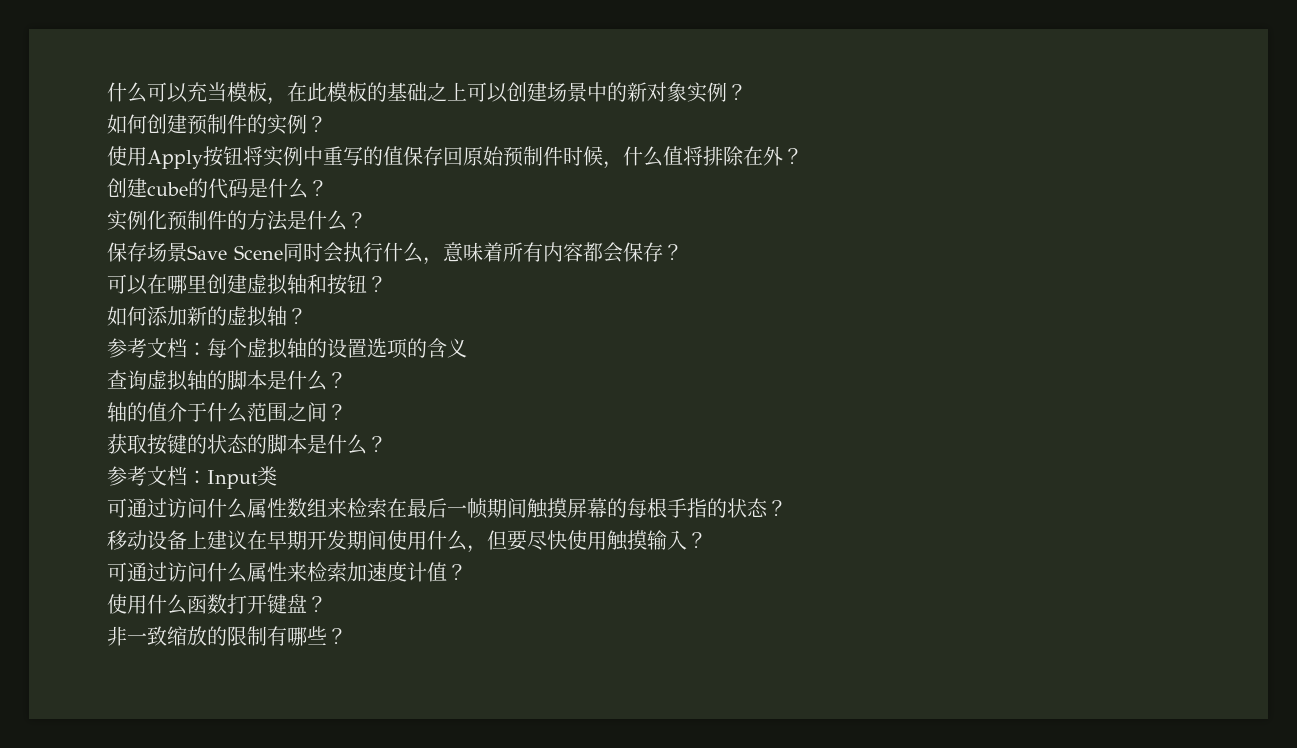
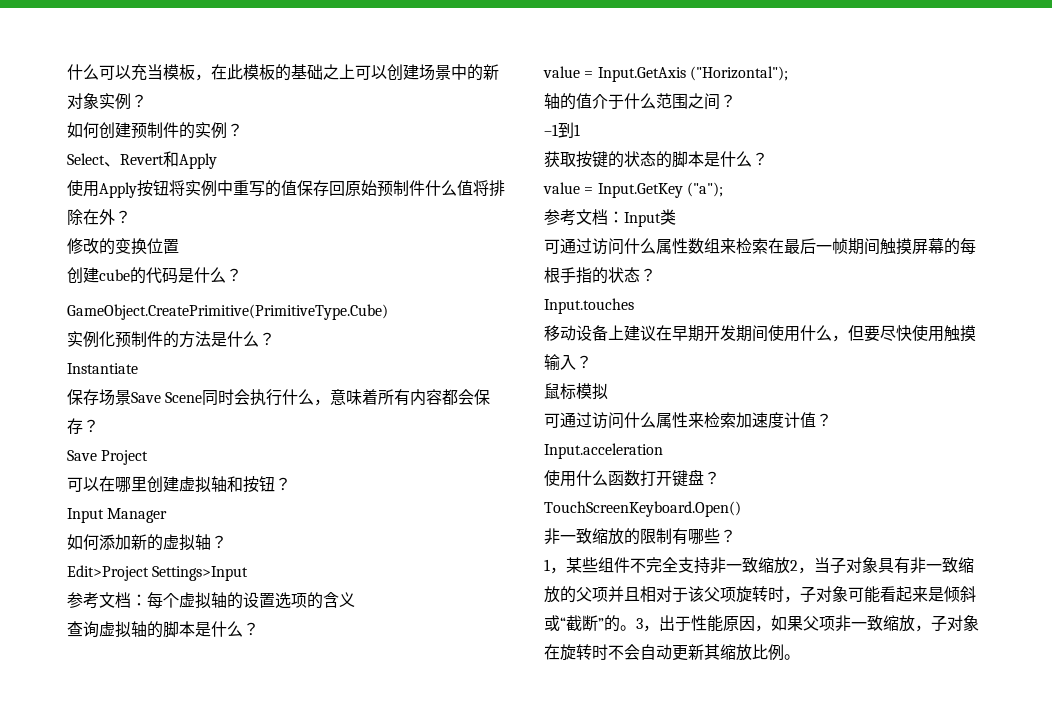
+ Select、Revert和Apply
- 使用Apply按钮将实例中重写的值保存回原始预制件时候，什么值将排除在外？
+ 使用Apply按钮将实例中重写的值保存回原始预制件什么值将排除在外？
+ 修改的变换位置
+ GameObject.CreatePrimitive(PrimitiveType.Cube)
+ Instantiate
+ Save Project
+ Input Manager
+ Edit>Project Settings>Input
+ value = Input.GetAxis ("Horizontal");
+ –1到1
+ value = Input.GetKey ("a");
+ Input.touches
+ 鼠标模拟
+ Input.acceleration
+ TouchScreenKeyboard.Open()
+ 1，某些组件不完全支持非一致缩放2，当子对象具有非一致缩放的父项并且相对于该父项旋转时，子对象可能看起来是倾斜或“截断”的。3，出于性能原因，如果父项非一致缩放，子对象在旋转时不会自动更新其缩放比例。

